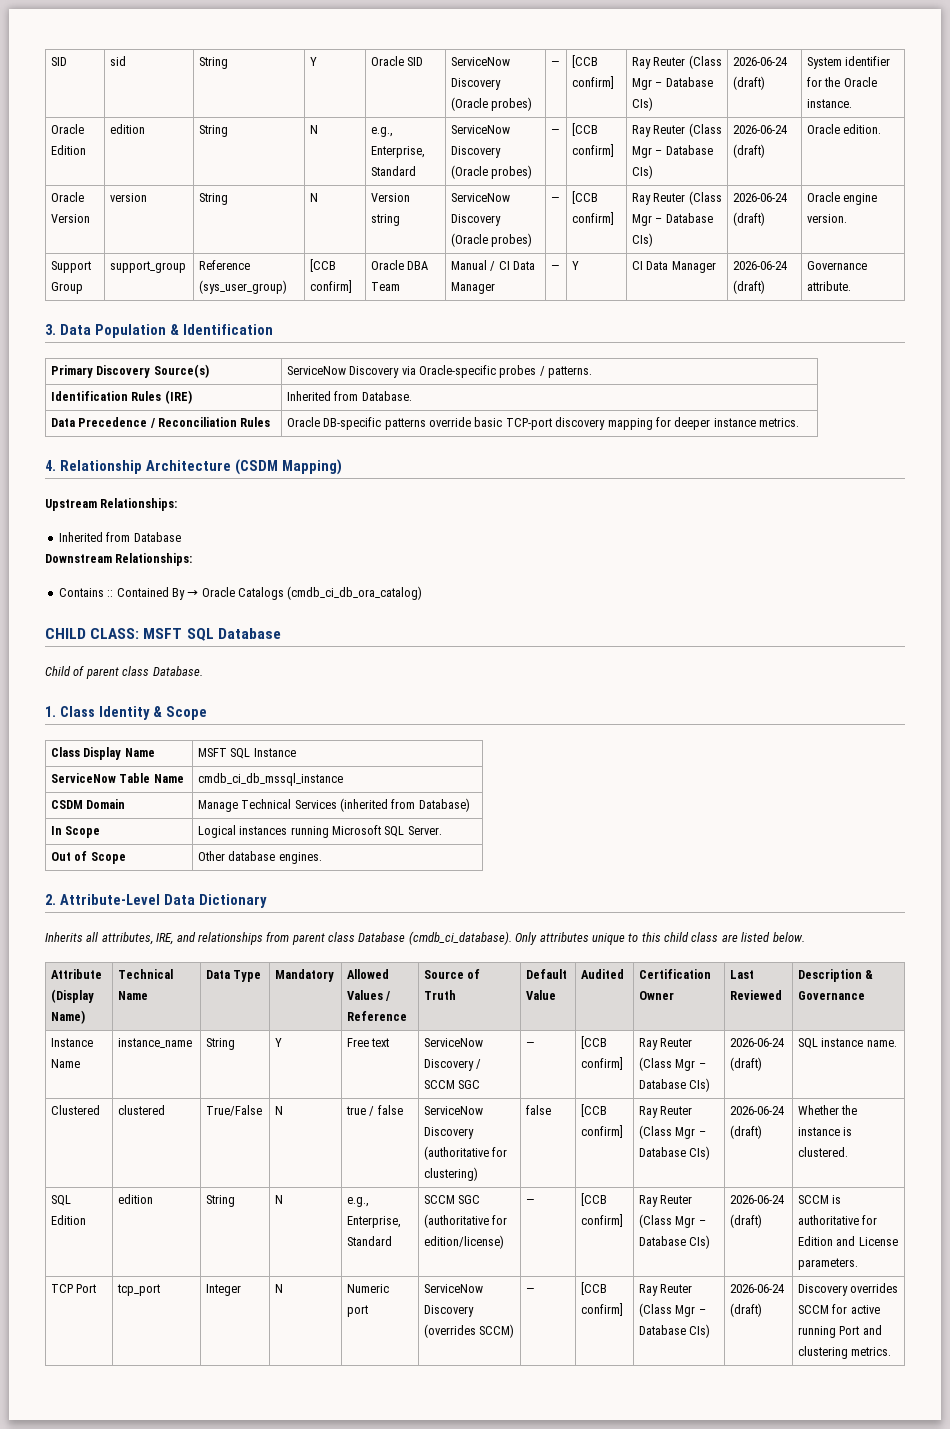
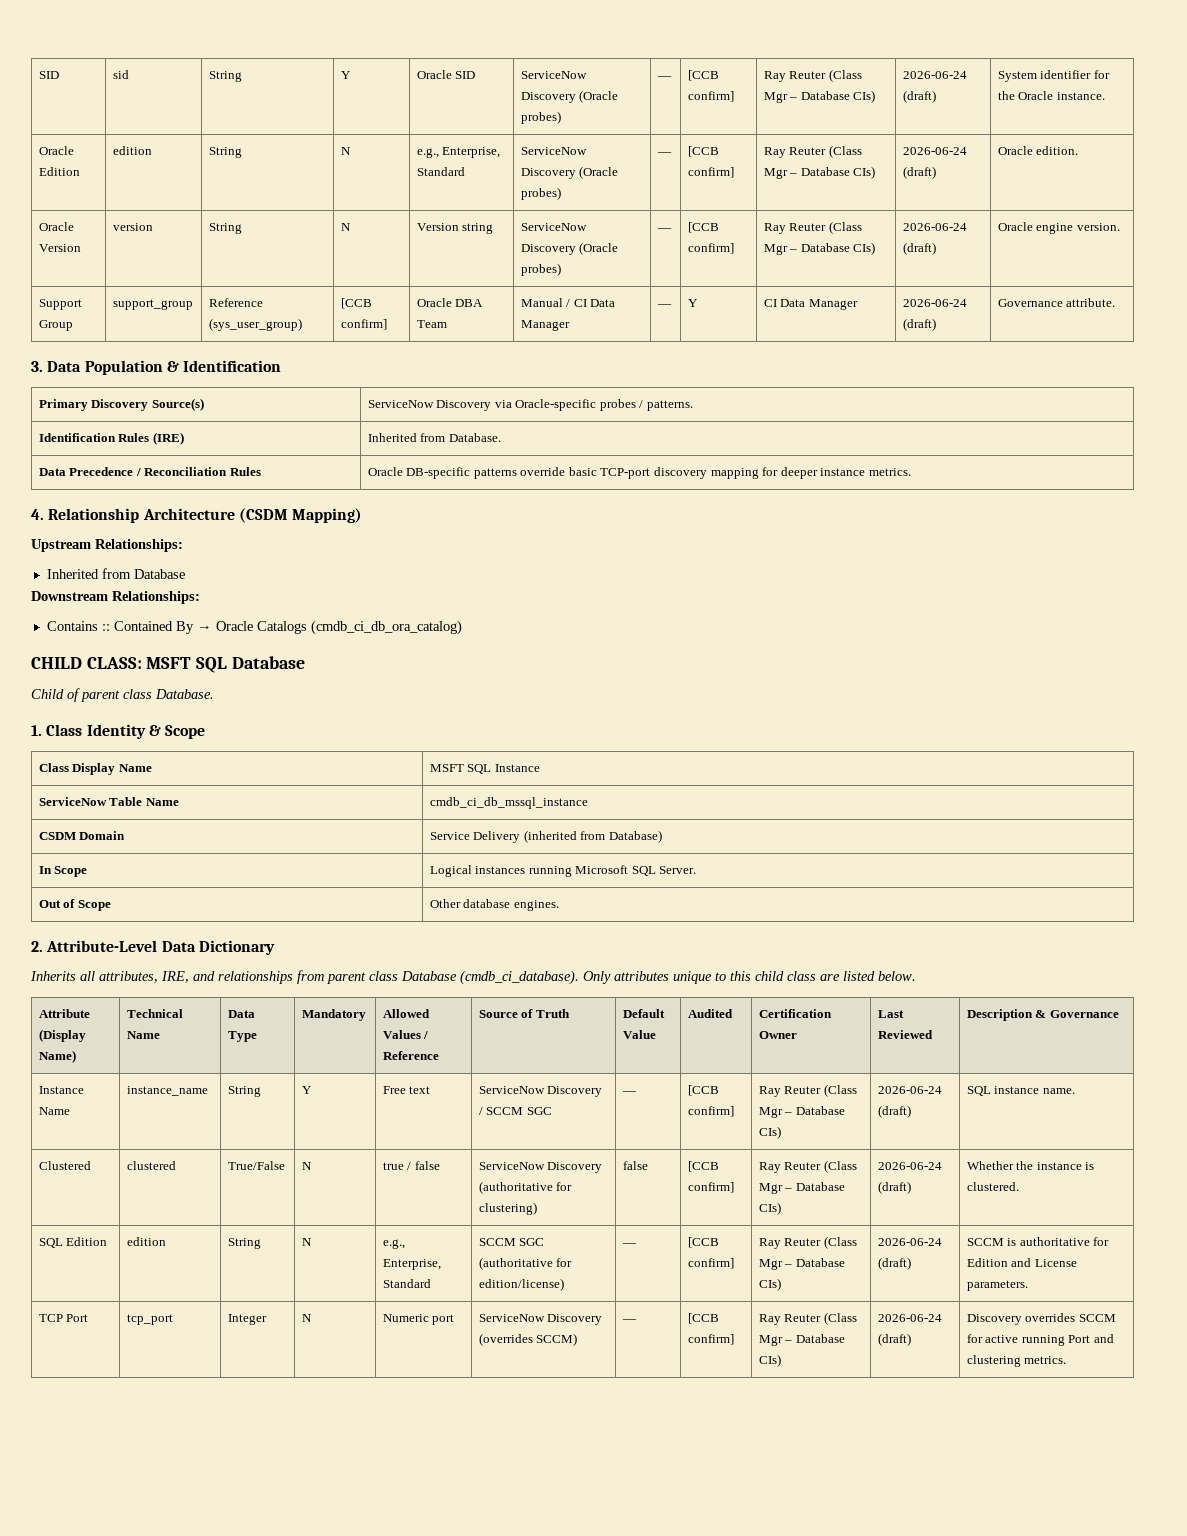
- CSDM Domain | Manage Technical Services (inherited from Database)
+ CSDM Domain | Service Delivery (inherited from Database)

